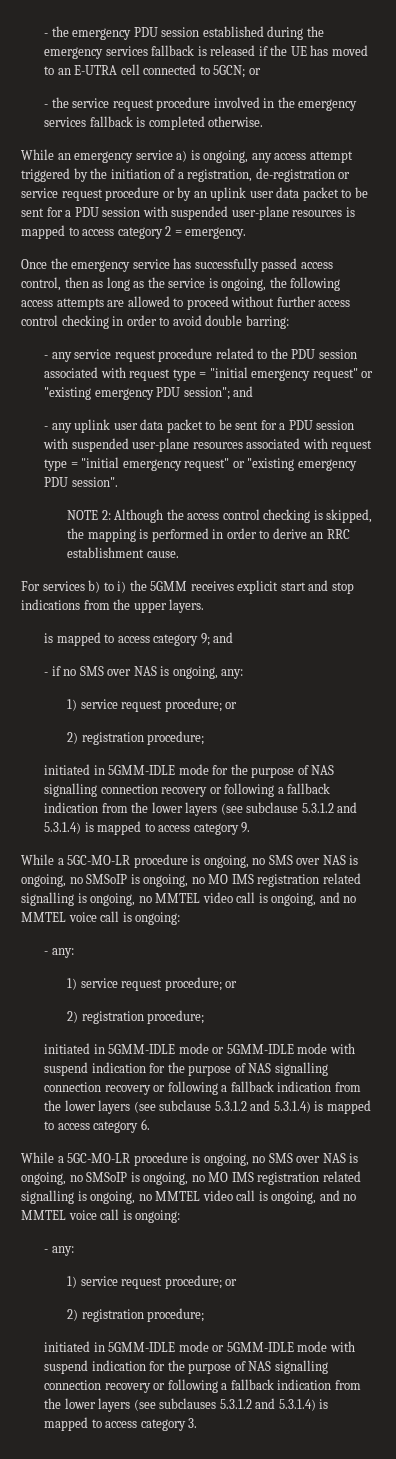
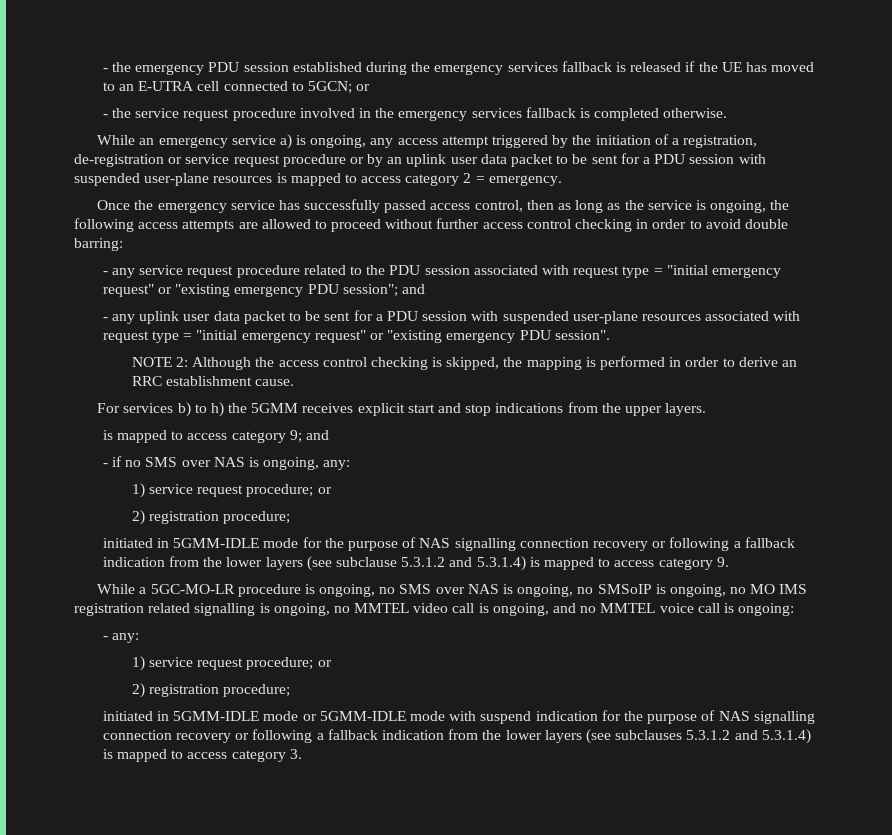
- For services b) to i) the 5GMM receives explicit start and stop indications from the upper layers.
+ For services b) to h) the 5GMM receives explicit start and stop indications from the upper layers.
- initiated in 5GMM-IDLE mode or 5GMM-IDLE mode with suspend indication for the purpose of NAS signalling connection recovery or following a fallback indication from the lower layers (see subclause 5.3.1.2 and 5.3.1.4) is mapped to access category 6.
- While a 5GC-MO-LR procedure is ongoing, no SMS over NAS is ongoing, no SMSoIP is ongoing, no MO IMS registration related signalling is ongoing, no MMTEL video call is ongoing, and no MMTEL voice call is ongoing:
- - any:
- 1) service request procedure; or
- 2) registration procedure;

